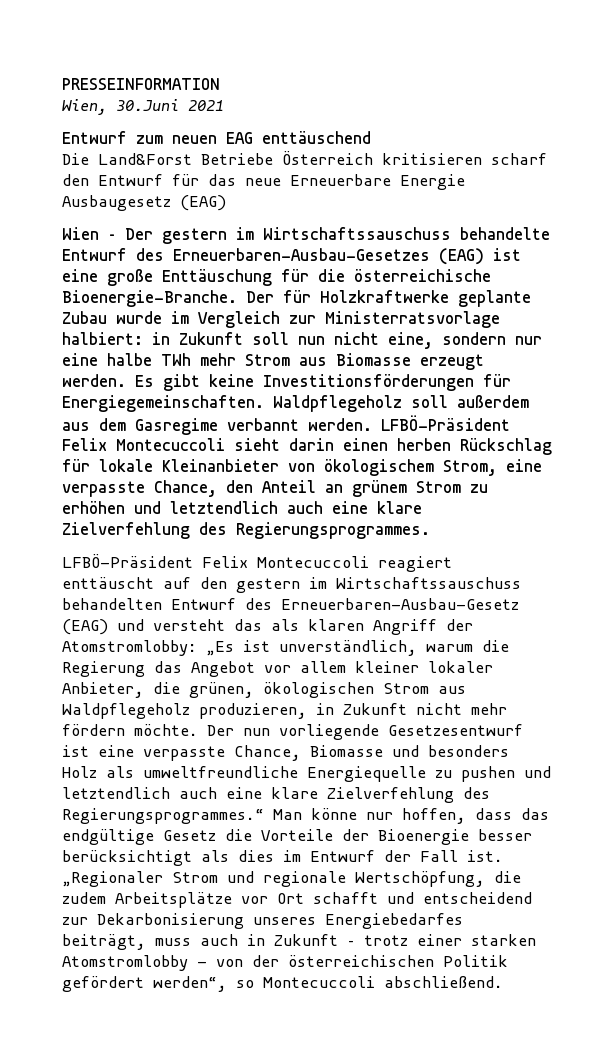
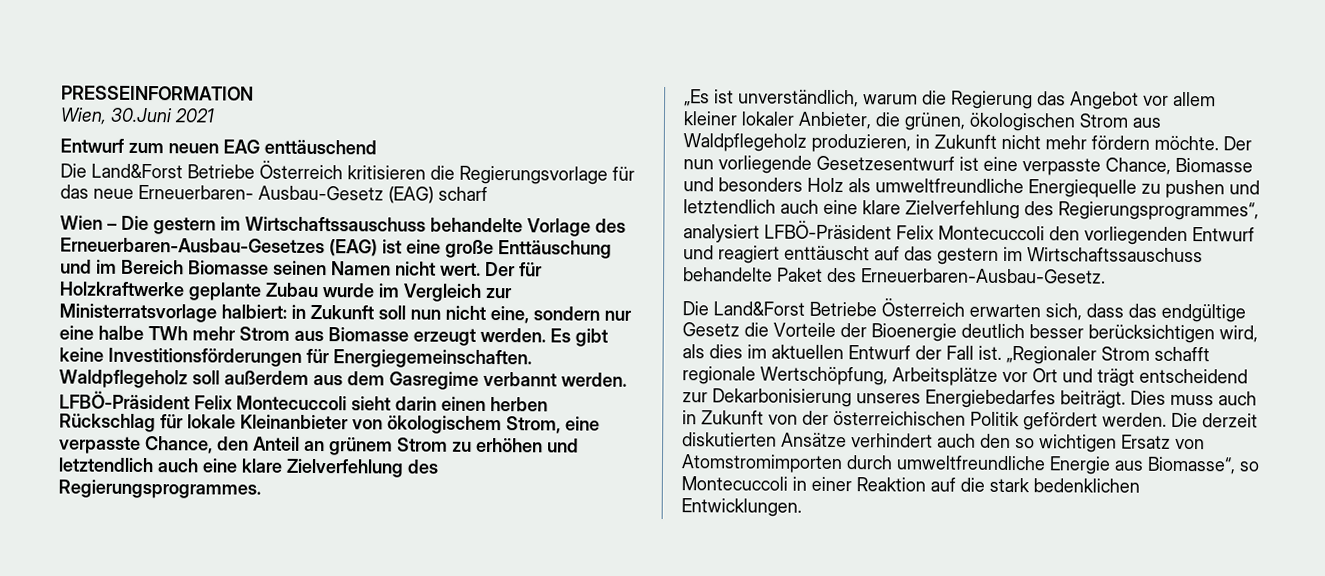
- Die Land&Forst Betriebe Österreich kritisieren scharf den Entwurf für das neue Erneuerbare Energie Ausbaugesetz (EAG)
+ Die Land&Forst Betriebe Österreich kritisieren die Regierungsvorlage für das neue Erneuerbaren- Ausbau-Gesetz (EAG) scharf
- Wien – Der gestern im Wirtschaftssauschuss behandelte Entwurf des Erneuerbaren-Ausbau-Gesetzes (EAG) ist eine große Enttäuschung für die österreichische Bioenergie-Branche.
+ Wien – Die gestern im Wirtschaftssauschuss behandelte Vorlage des Erneuerbaren-Ausbau-Gesetzes (EAG) ist eine große Enttäuschung und im Bereich Biomasse seinen Namen nicht wert.
- LFBÖ-Präsident Felix Montecuccoli reagiert enttäuscht auf den gestern im Wirtschaftssauschuss behandelten Entwurf des Erneuerbaren-Ausbau-Gesetz (EAG) und versteht das als klaren Angriff der Atomstromlobby: „Es ist unverständlich, warum die Regierung das Angebot vor allem kleiner lokaler Anbieter, die grünen, ökologischen Strom aus Waldpflegeholz produzieren, in Zukunft nicht mehr fördern möchte.
+ „Es ist unverständlich, warum die Regierung das Angebot vor allem kleiner lokaler Anbieter, die grünen, ökologischen Strom aus Waldpflegeholz produzieren, in Zukunft nicht mehr fördern möchte.
- Der nun vorliegende Gesetzesentwurf ist eine verpasste Chance, Biomasse und besonders Holz als umweltfreundliche Energiequelle zu pushen und letztendlich auch eine klare Zielverfehlung des Regierungsprogrammes.“ Man könne nur hoffen, dass das endgültige Gesetz die Vorteile der Bioenergie besser berücksichtigt als dies im Entwurf der Fall ist.
+ Der nun vorliegende Gesetzesentwurf ist eine verpasste Chance, Biomasse und besonders Holz als umweltfreundliche Energiequelle zu pushen und letztendlich auch eine klare Zielverfehlung des Regierungsprogrammes“, analysiert LFBÖ-Präsident Felix Montecuccoli den vorliegenden Entwurf und reagiert enttäuscht auf das gestern im Wirtschaftssauschuss behandelte Paket des Erneuerbaren-Ausbau-Gesetz.
+ Die Land&Forst Betriebe Österreich erwarten sich, dass das endgültige Gesetz die Vorteile der Bioenergie deutlich besser berücksichtigen wird, als dies im aktuellen Entwurf der Fall ist.
- „Regionaler Strom und regionale Wertschöpfung, die zudem Arbeitsplätze vor Ort schafft und entscheidend zur Dekarbonisierung unseres Energiebedarfes beiträgt, muss auch in Zukunft – trotz einer starken Atomstromlobby - von der österreichischen Politik gefördert werden“, so Montecuccoli abschließend.
+ „Regionaler Strom schafft regionale Wertschöpfung, Arbeitsplätze vor Ort und trägt entscheidend zur Dekarbonisierung unseres Energiebedarfes beiträgt. Dies muss auch in Zukunft von der österreichischen Politik gefördert werden. Die derzeit diskutierten Ansätze verhindert auch den so wichtigen Ersatz von Atomstromimporten durch umweltfreundliche Energie aus Biomasse“, so Montecuccoli in einer Reaktion auf die stark bedenklichen Entwicklungen.

